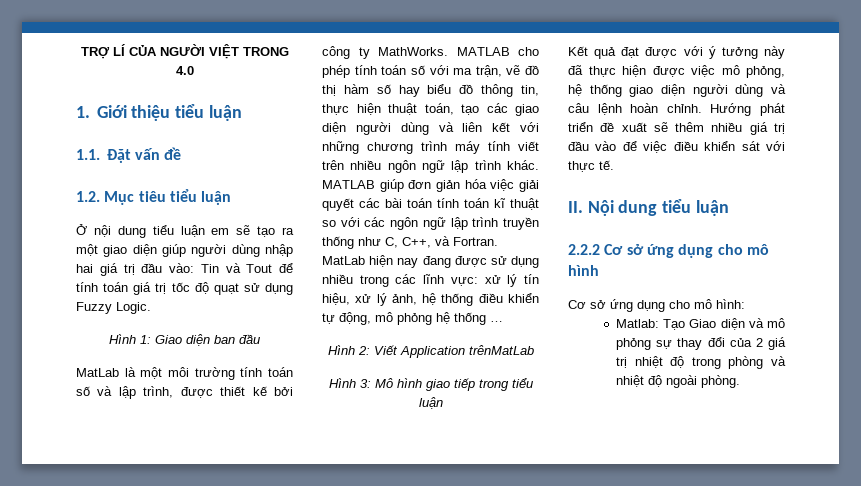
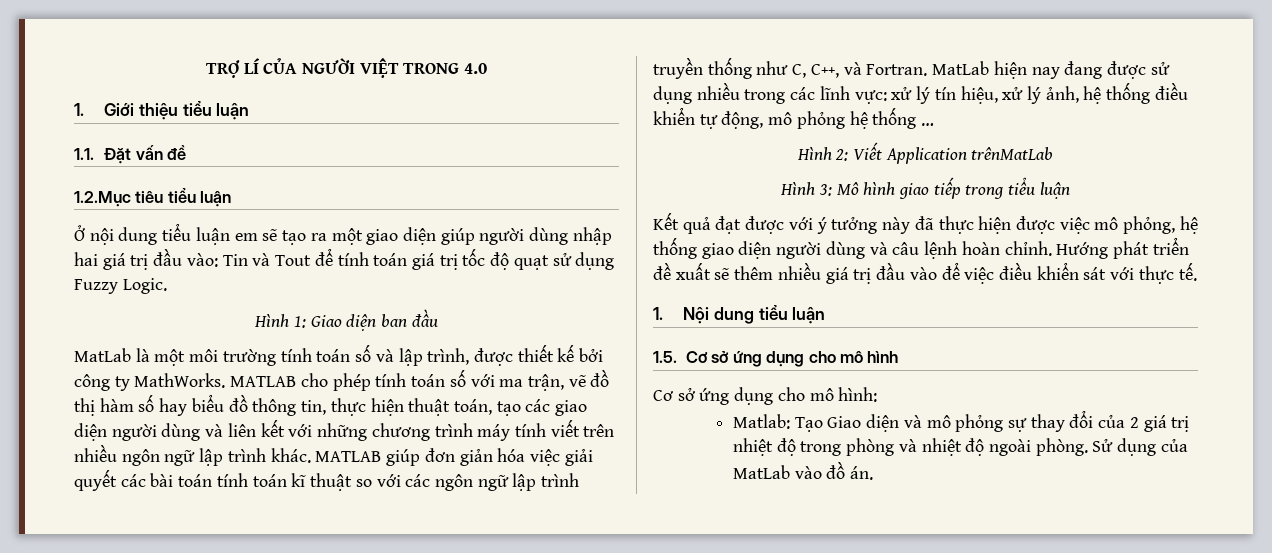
- 1.2. Mục tiêu tiểu luận
+ 1.2.Mục tiêu tiểu luận
- II. Nội dung tiểu luận
+ 1. Nội dung tiểu luận
- 2.2.2 Cơ sở ứng dụng cho mô hình
+ 1.5. Cơ sở ứng dụng cho mô hình
+ Sử dụng của MatLab vào đồ án.

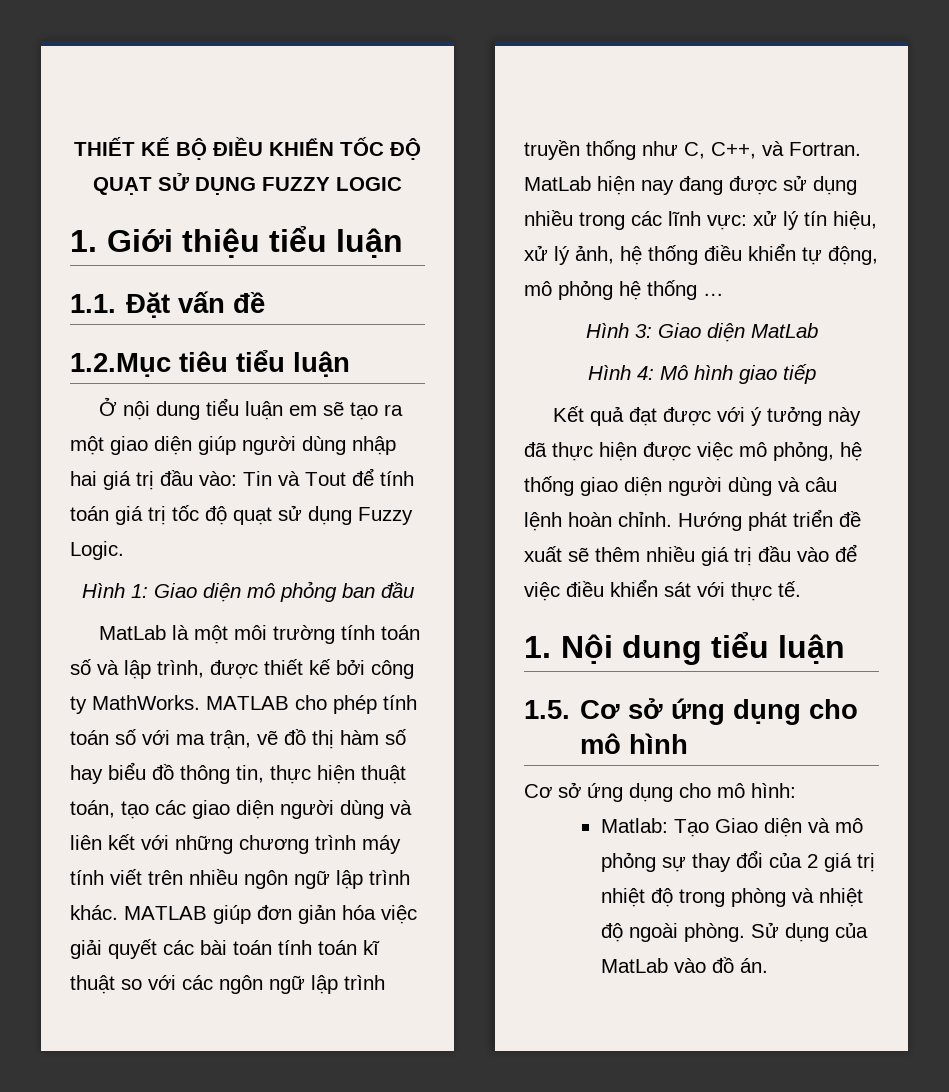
- TRỢ LÍ CỦA NGƯỜI VIỆT TRONG 4.0
+ THIẾT KẾ BỘ ĐIỀU KHIỂN TỐC ĐỘ QUẠT SỬ DỤNG FUZZY LOGIC
- Hình 1: Giao diện ban đầu
+ Hình 1: Giao diện mô phỏng ban đầu
- Hình 2: Viết Application trênMatLab
- Hình 3: Mô hình giao tiếp trong tiểu luận
+ Hình 3: Giao diện MatLab
+ Hình 4: Mô hình giao tiếp

